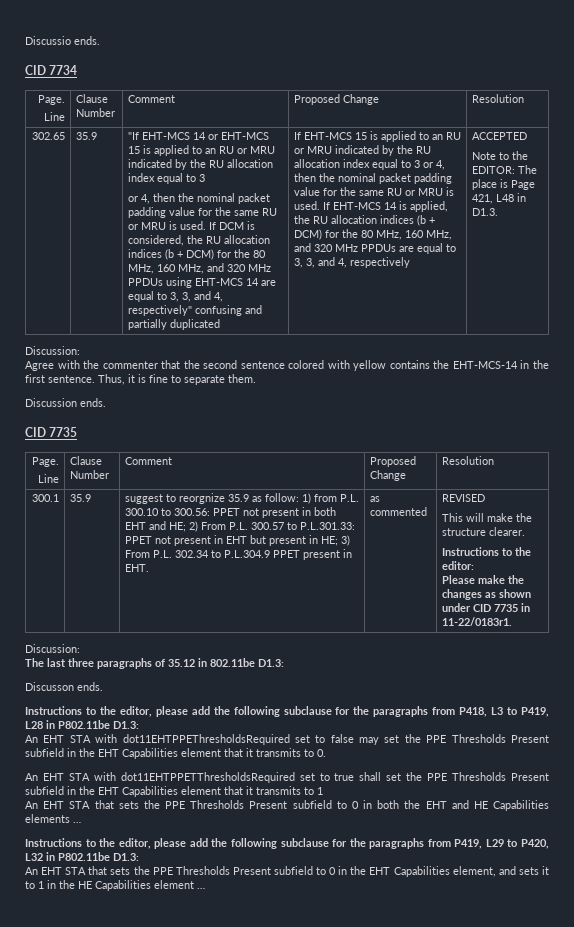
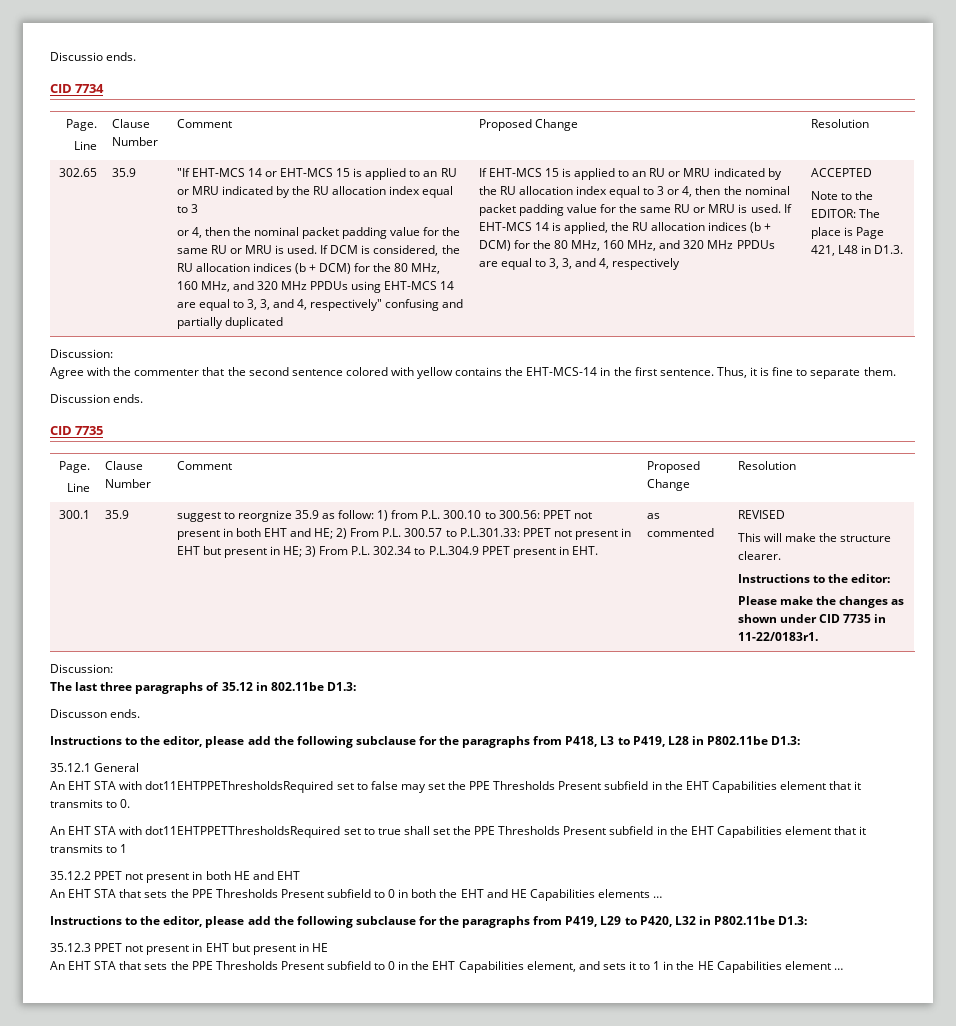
+ 35.12.1 General
+ 35.12.2 PPET not present in both HE and EHT
+ 35.12.3 PPET not present in EHT but present in HE

